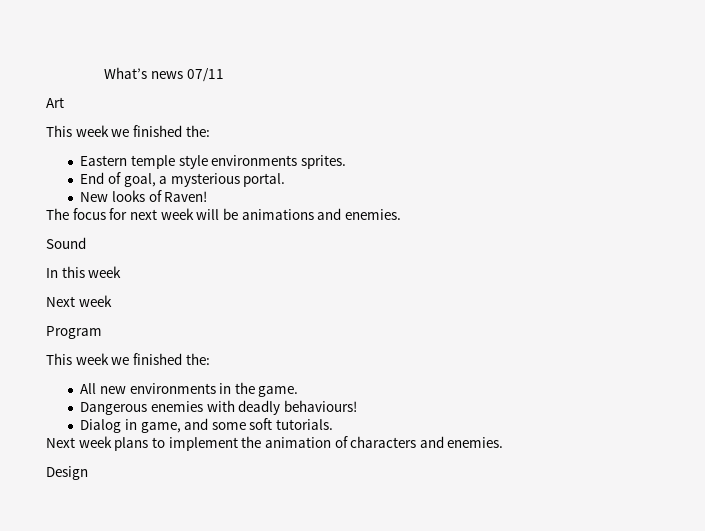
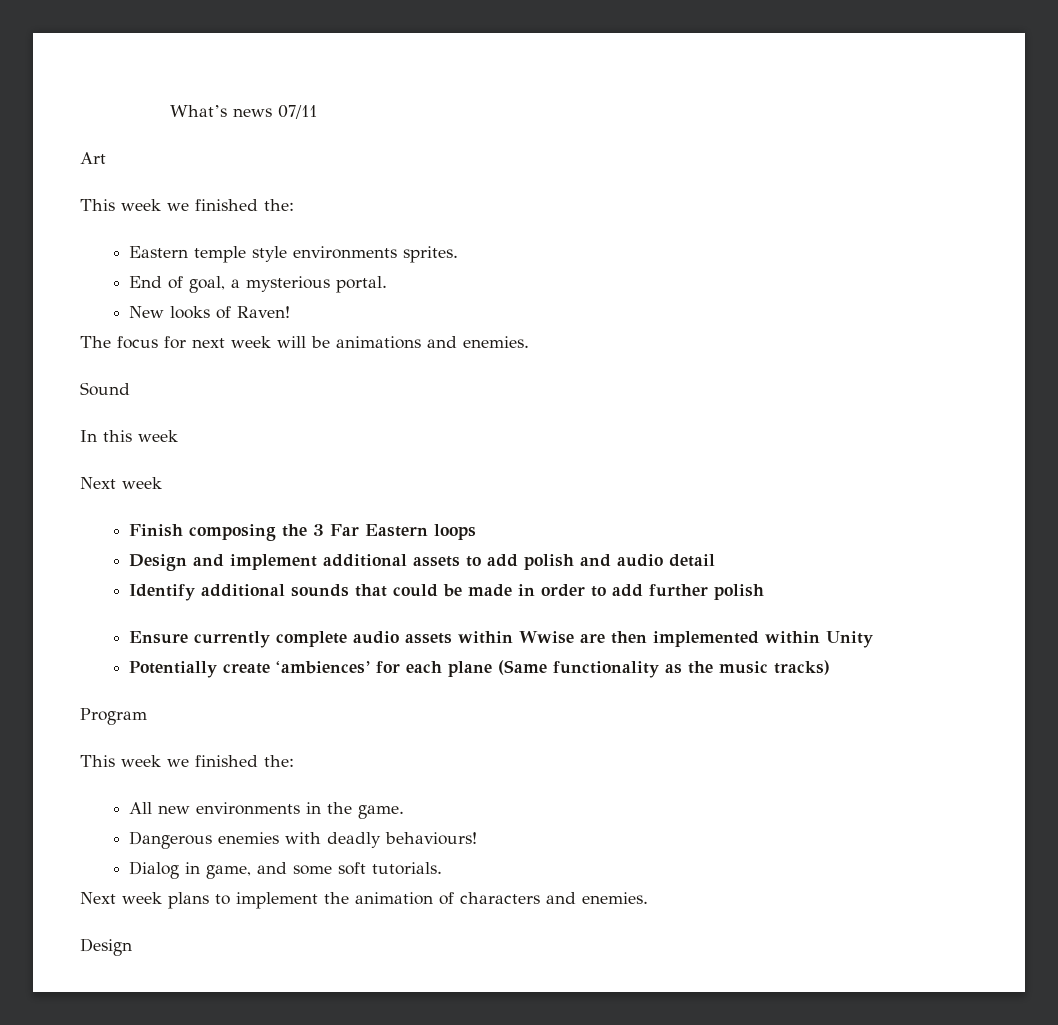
+ Finish composing the 3 Far Eastern loops
+ Design and implement additional assets to add polish and audio detail
+ Identify additional sounds that could be made in order to add further polish
+ Ensure currently complete audio assets within Wwise are then implemented within Unity
+ Potentially create ‘ambiences’ for each plane (Same functionality as the music tracks)

